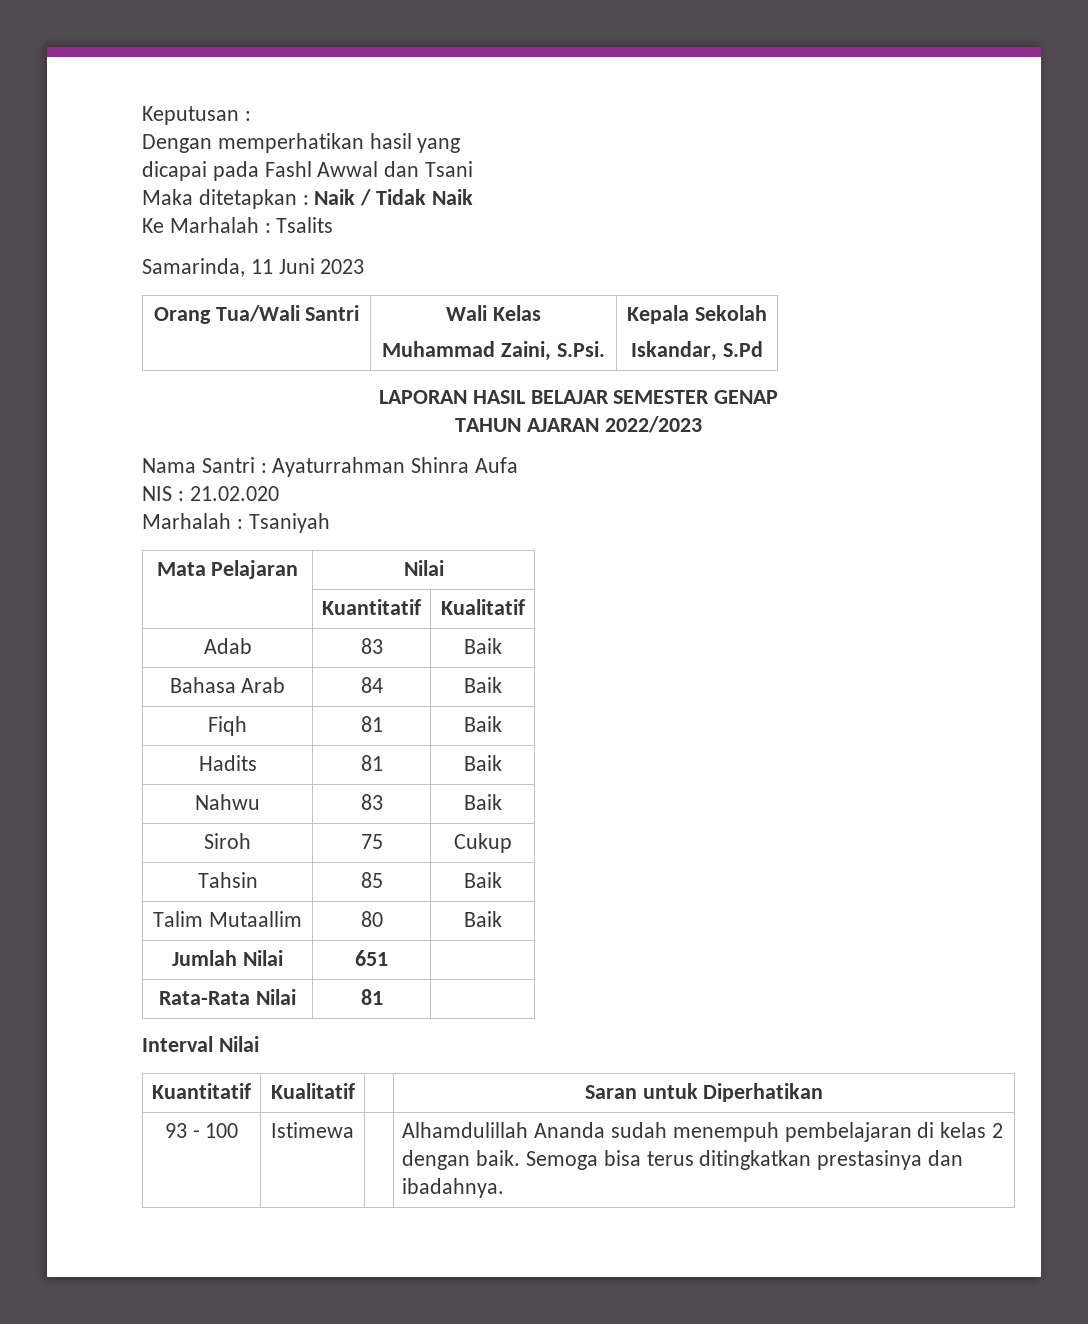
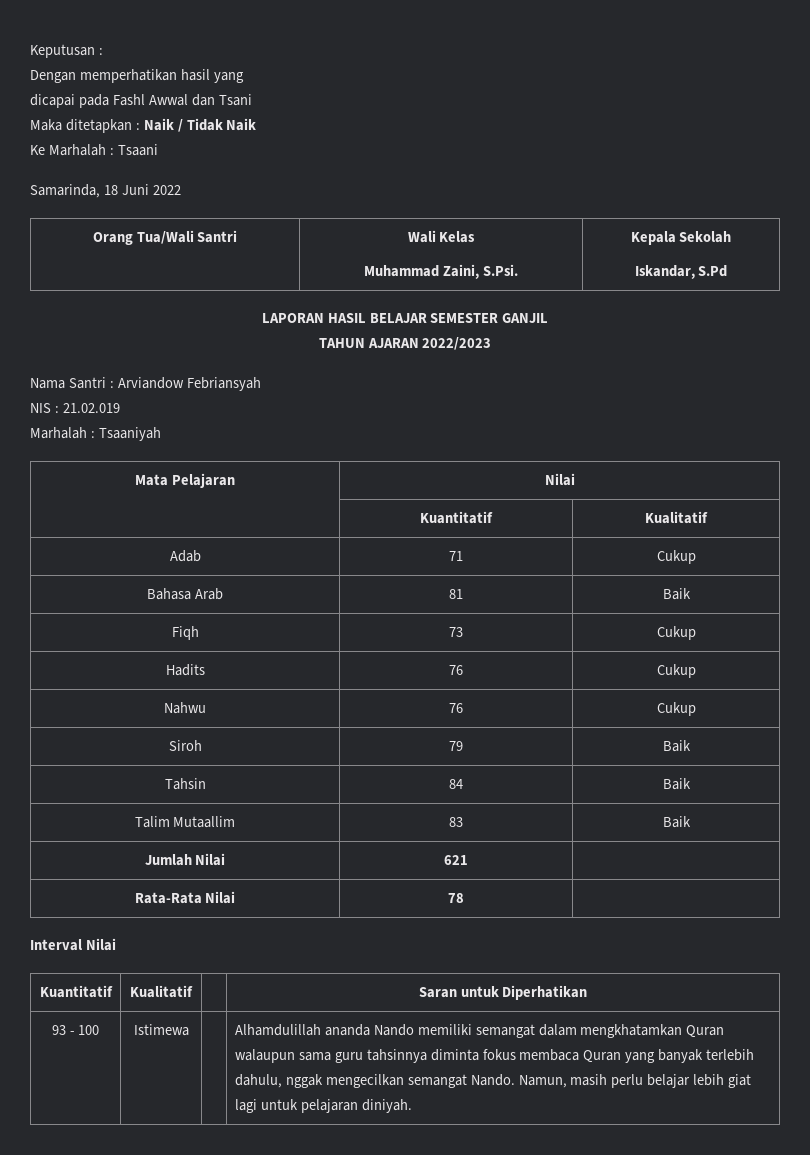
- Ke Marhalah : Tsalits
+ Ke Marhalah : Tsaani
- Samarinda, 11 Juni 2023
+ Samarinda, 18 Juni 2022
- LAPORAN HASIL BELAJAR SEMESTER GENAP
+ LAPORAN HASIL BELAJAR SEMESTER GANJIL
- Nama Santri : Ayaturrahman Shinra Aufa
+ Nama Santri : Arviandow Febriansyah
- NIS : 21.02.020
- Marhalah : Tsaniyah
+ NIS : 21.02.019
+ Marhalah : Tsaaniyah
- Adab | 83 | Baik
+ Adab | 71 | Cukup
- Bahasa Arab | 84 | Baik
+ Bahasa Arab | 81 | Baik
- Fiqh | 81 | Baik
- Hadits | 81 | Baik
- Nahwu | 83 | Baik
- Siroh | 75 | Cukup
+ Fiqh | 73 | Cukup
+ Hadits | 76 | Cukup
+ Nahwu | 76 | Cukup
+ Siroh | 79 | Baik
- Tahsin | 85 | Baik
+ Tahsin | 84 | Baik
- Talim Mutaallim | 80 | Baik
+ Talim Mutaallim | 83 | Baik
- Jumlah Nilai | 651 |
+ Jumlah Nilai | 621 |
- Rata-Rata Nilai | 81 |
+ Rata-Rata Nilai | 78 |
- 93 - 100 | Istimewa | | Alhamdulillah Ananda sudah menempuh pembelajaran di kelas 2 dengan baik. Semoga bisa terus ditingkatkan prestasinya dan ibadahnya.
+ 93 - 100 | Istimewa | | Alhamdulillah ananda Nando memiliki semangat dalam mengkhatamkan Quran walaupun sama guru tahsinnya diminta fokus membaca Quran yang banyak terlebih dahulu, nggak mengecilkan semangat Nando. Namun, masih perlu belajar lebih giat lagi untuk pelajaran diniyah.

